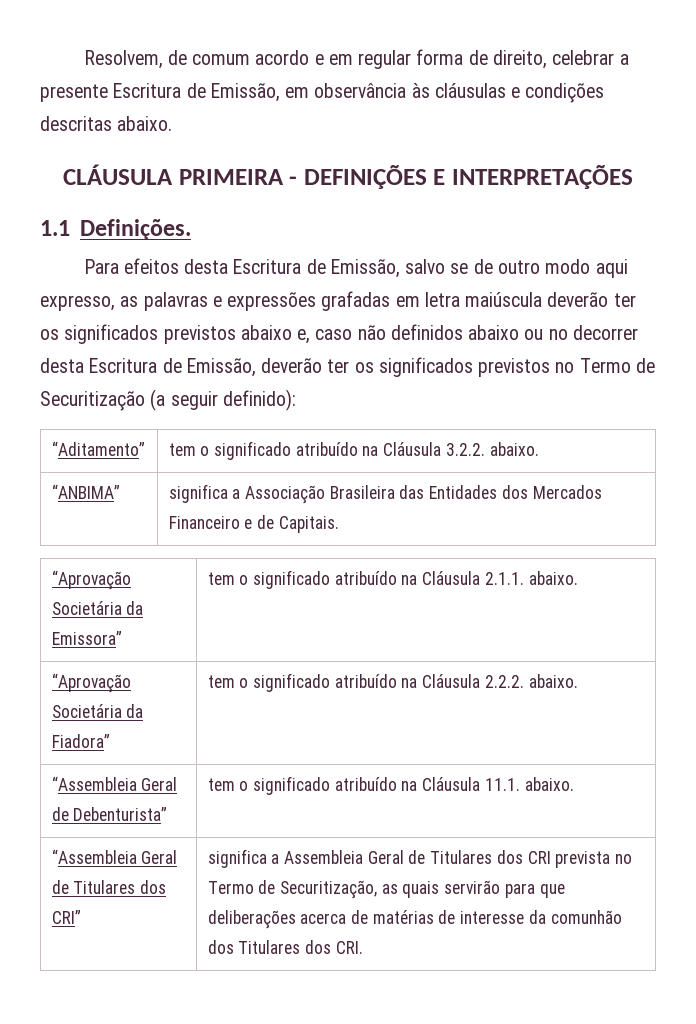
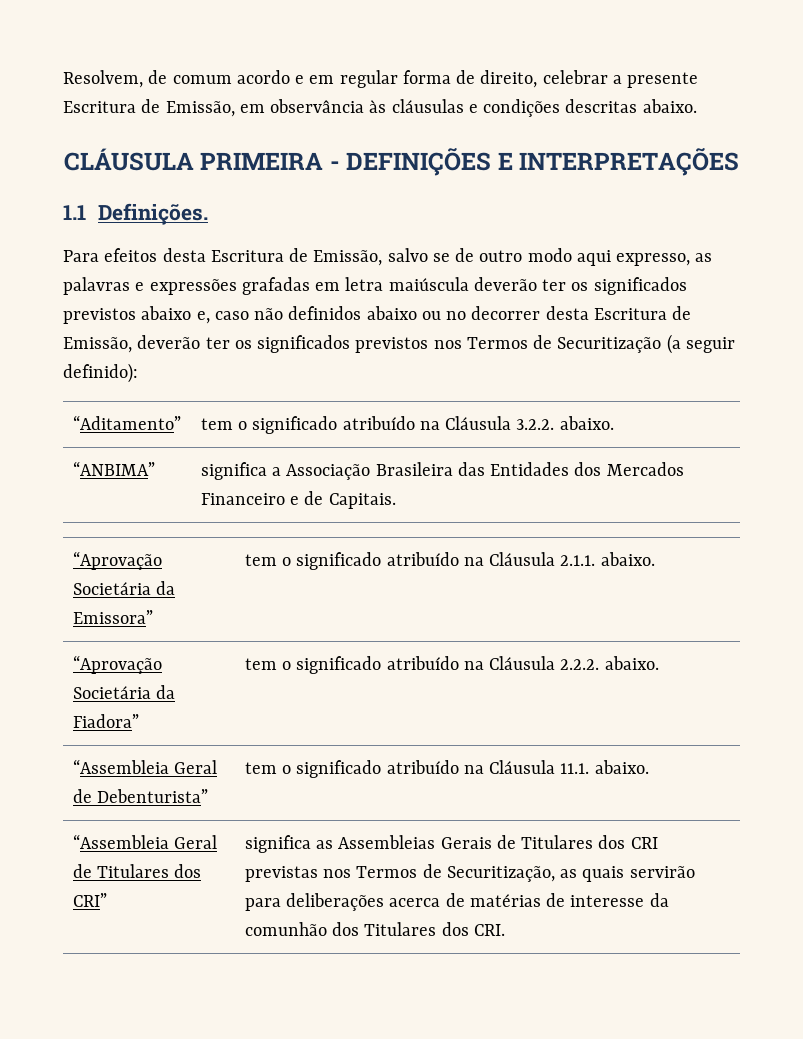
- Para efeitos desta Escritura de Emissão, salvo se de outro modo aqui expresso, as palavras e expressões grafadas em letra maiúscula deverão ter os significados previstos abaixo e, caso não definidos abaixo ou no decorrer desta Escritura de Emissão, deverão ter os significados previstos no Termo de Securitização (a seguir definido):
+ Para efeitos desta Escritura de Emissão, salvo se de outro modo aqui expresso, as palavras e expressões grafadas em letra maiúscula deverão ter os significados previstos abaixo e, caso não definidos abaixo ou no decorrer desta Escritura de Emissão, deverão ter os significados previstos nos Termos de Securitização (a seguir definido):
- “Assembleia Geral de Titulares dos CRI” | significa a Assembleia Geral de Titulares dos CRI prevista no Termo de Securitização, as quais servirão para que deliberações acerca de matérias de interesse da comunhão dos Titulares dos CRI.
+ “Assembleia Geral de Titulares dos CRI” | significa as Assembleias Gerais de Titulares dos CRI previstas nos Termos de Securitização, as quais servirão para deliberações acerca de matérias de interesse da comunhão dos Titulares dos CRI.

